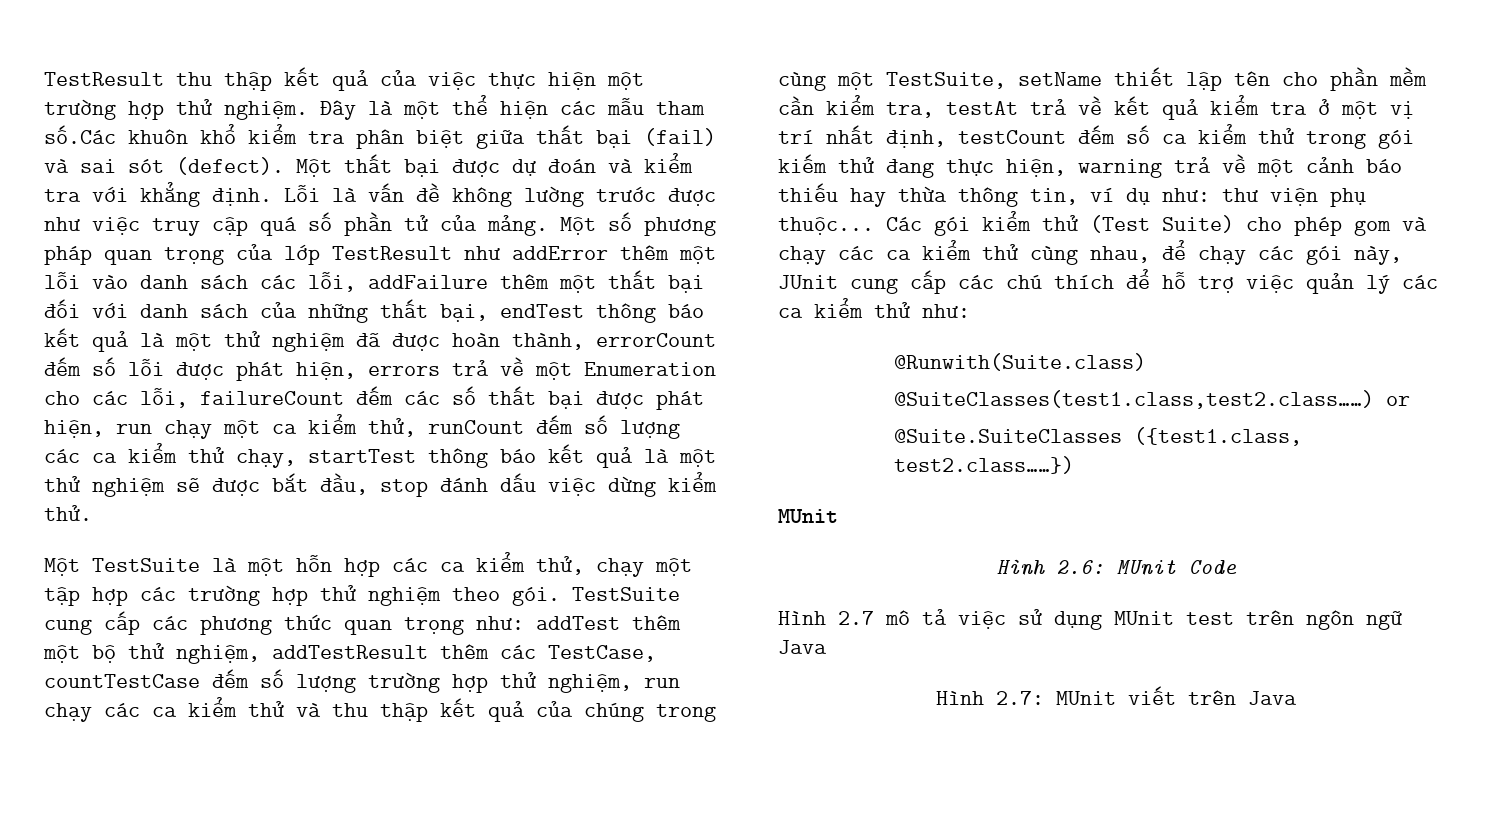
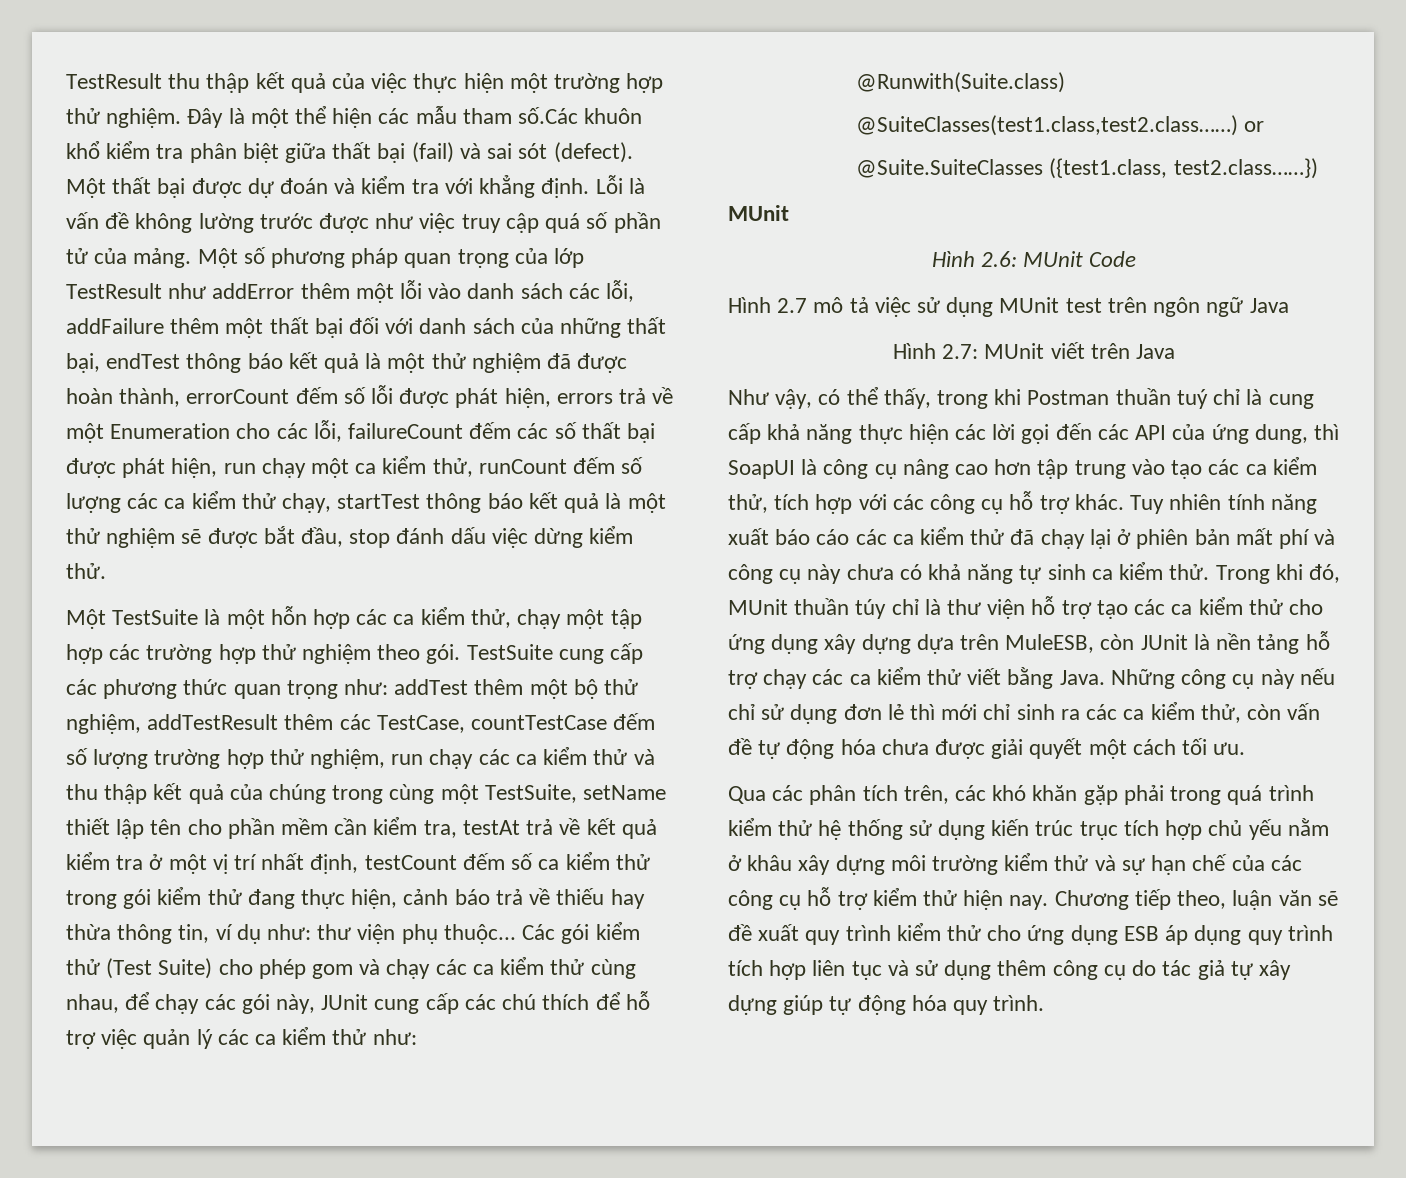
- addTest thêm một bộ thử nghiệm, addTestResult thêm các TestCase, countTestCase đếm số lượng trường hợp thử nghiệm, run chạy các ca kiểm thử và thu thập kết quả của chúng trong cùng một TestSuite, setName thiết lập tên cho phần mềm cần kiểm tra, testAt trả về kết quả kiểm tra ở một vị trí nhất định, testCount đếm số ca kiểm thử trong gói kiếm thử đang thực hiện, warning trả về một cảnh báo thiếu hay thừa thông tin, ví dụ như:
+ addTest thêm một bộ thử nghiệm, addTestResult thêm các TestCase, countTestCase đếm số lượng trường hợp thử nghiệm, run chạy các ca kiểm thử và thu thập kết quả của chúng trong cùng một TestSuite, setName thiết lập tên cho phần mềm cần kiểm tra, testAt trả về kết quả kiểm tra ở một vị trí nhất định, testCount đếm số ca kiểm thử trong gói kiểm thử đang thực hiện, cảnh báo trả về thiếu hay thừa thông tin, ví dụ như:
+ Như vậy, có thể thấy, trong khi Postman thuần tuý chỉ là cung cấp khả năng thực hiện các lời gọi đến các API của ứng dung, thì SoapUI là công cụ nâng cao hơn tập trung vào tạo các ca kiểm thử, tích hợp với các công cụ hỗ trợ khác. Tuy nhiên tính năng xuất báo cáo các ca kiểm thử đã chạy lại ở phiên bản mất phí và công cụ này chưa có khả năng tự sinh ca kiểm thử. Trong khi đó, MUnit thuần túy chỉ là thư viện hỗ trợ tạo các ca kiểm thử cho ứng dụng xây dựng dựa trên MuleESB, còn JUnit là nền tảng hỗ trợ chạy các ca kiểm thử viết bằng Java. Những công cụ này nếu chỉ sử dụng đơn lẻ thì mới chỉ sinh ra các ca kiểm thử, còn vấn đề tự động hóa chưa được giải quyết một cách tối ưu.
+ Qua các phân tích trên, các khó khăn gặp phải trong quá trình kiểm thử hệ thống sử dụng kiến trúc trục tích hợp chủ yếu nằm ở khâu xây dựng môi trường kiểm thử và sự hạn chế của các công cụ hỗ trợ kiểm thử hiện nay. Chương tiếp theo, luận văn sẽ đề xuất quy trình kiểm thử cho ứng dụng ESB áp dụng quy trình tích hợp liên tục và sử dụng thêm công cụ do tác giả tự xây dựng giúp tự động hóa quy trình.

